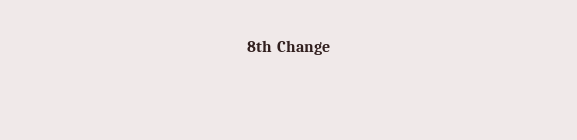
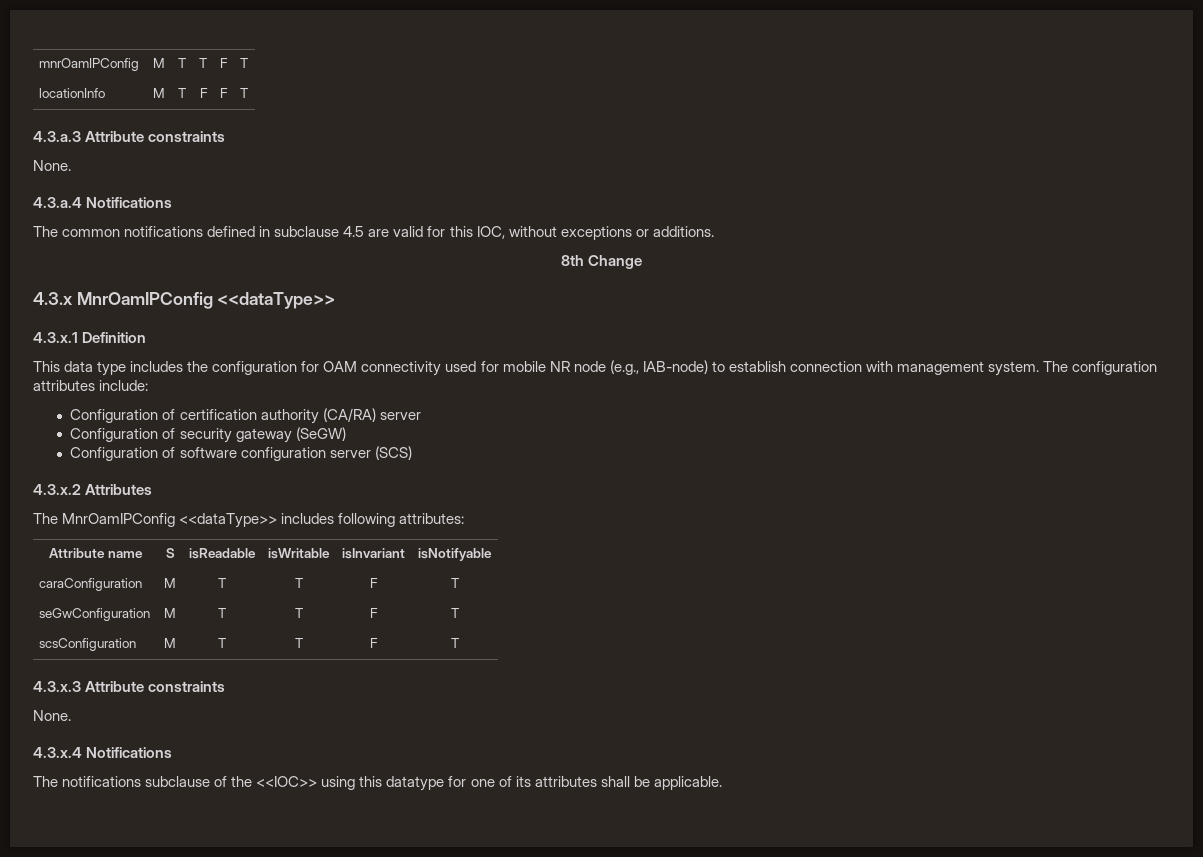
+ mnrOamIPConfig | M | T | T | F | T
+ locationInfo | M | T | F | F | T
+ 4.3.a.3 Attribute constraints
+ None.
+ 4.3.a.4 Notifications
+ The common notifications defined in subclause 4.5 are valid for this IOC, without exceptions or additions.
  8th Change
+ 4.3.x MnrOamIPConfig <<dataType>>
+ 4.3.x.1 Definition
+ This data type includes the configuration for OAM connectivity used for mobile NR node (e.g., IAB-node) to establish connection with management system. The configuration attributes include:
+ Configuration of certification authority (CA/RA) server
+ Configuration of security gateway (SeGW)
+ Configuration of software configuration server (SCS)
+ 4.3.x.2 Attributes
+ The MnrOamIPConfig <<dataType>> includes following attributes:
+ Attribute name | S | isReadable | isWritable | isInvariant | isNotifyable
+ caraConfiguration | M | T | T | F | T
+ seGwConfiguration | M | T | T | F | T
+ scsConfiguration | M | T | T | F | T
+ 4.3.x.3 Attribute constraints
+ None.
+ 4.3.x.4 Notifications
+ The notifications subclause of the <<IOC>> using this datatype for one of its attributes shall be applicable.

